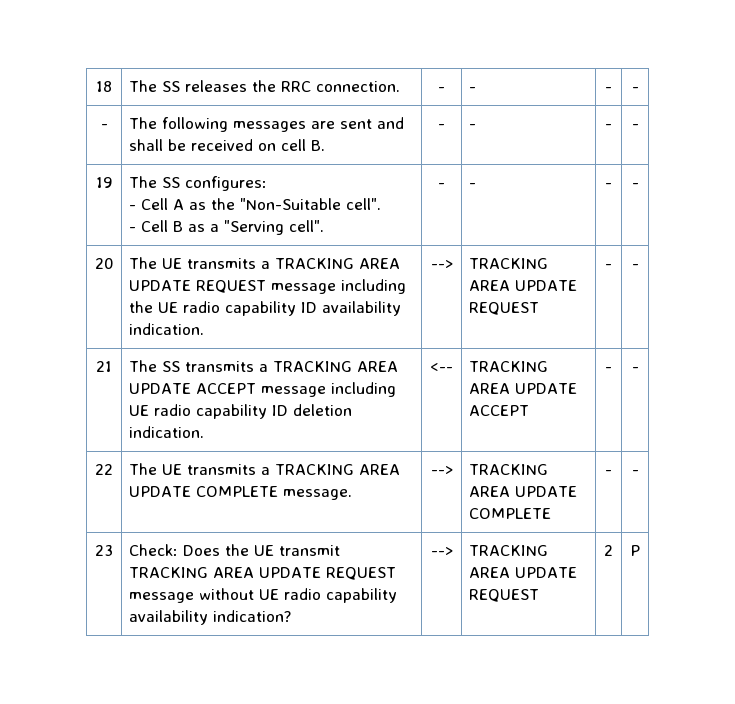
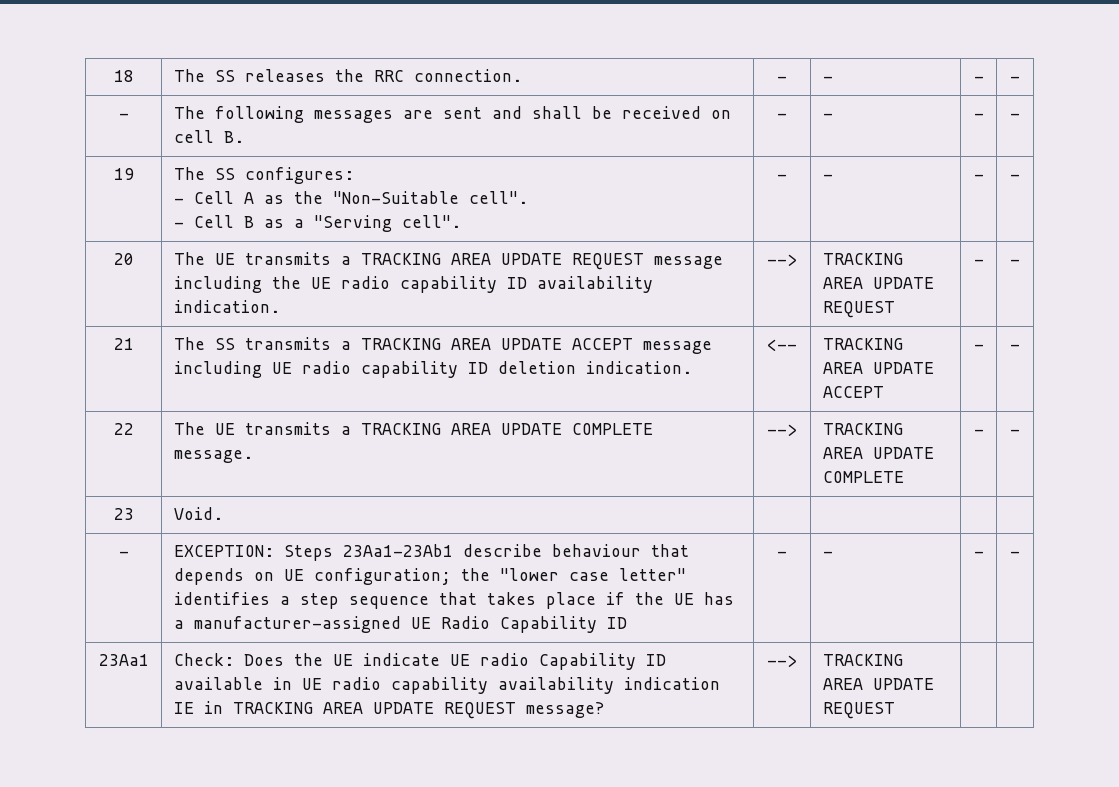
- 23 | Check: Does the UE transmit TRACKING AREA UPDATE REQUEST message without UE radio capability availability indication? | --> | TRACKING AREA UPDATE REQUEST | 2 | P
+ 23 | Void. | | | |
+ - | EXCEPTION: Steps 23Aa1-23Ab1 describe behaviour that depends on UE configuration; the "lower case letter" identifies a step sequence that takes place if the UE has a manufacturer-assigned UE Radio Capability ID | - | - | - | -
+ 23Aa1 | Check: Does the UE indicate UE radio Capability ID available in UE radio capability availability indication IE in TRACKING AREA UPDATE REQUEST message? | --> | TRACKING AREA UPDATE REQUEST | |

